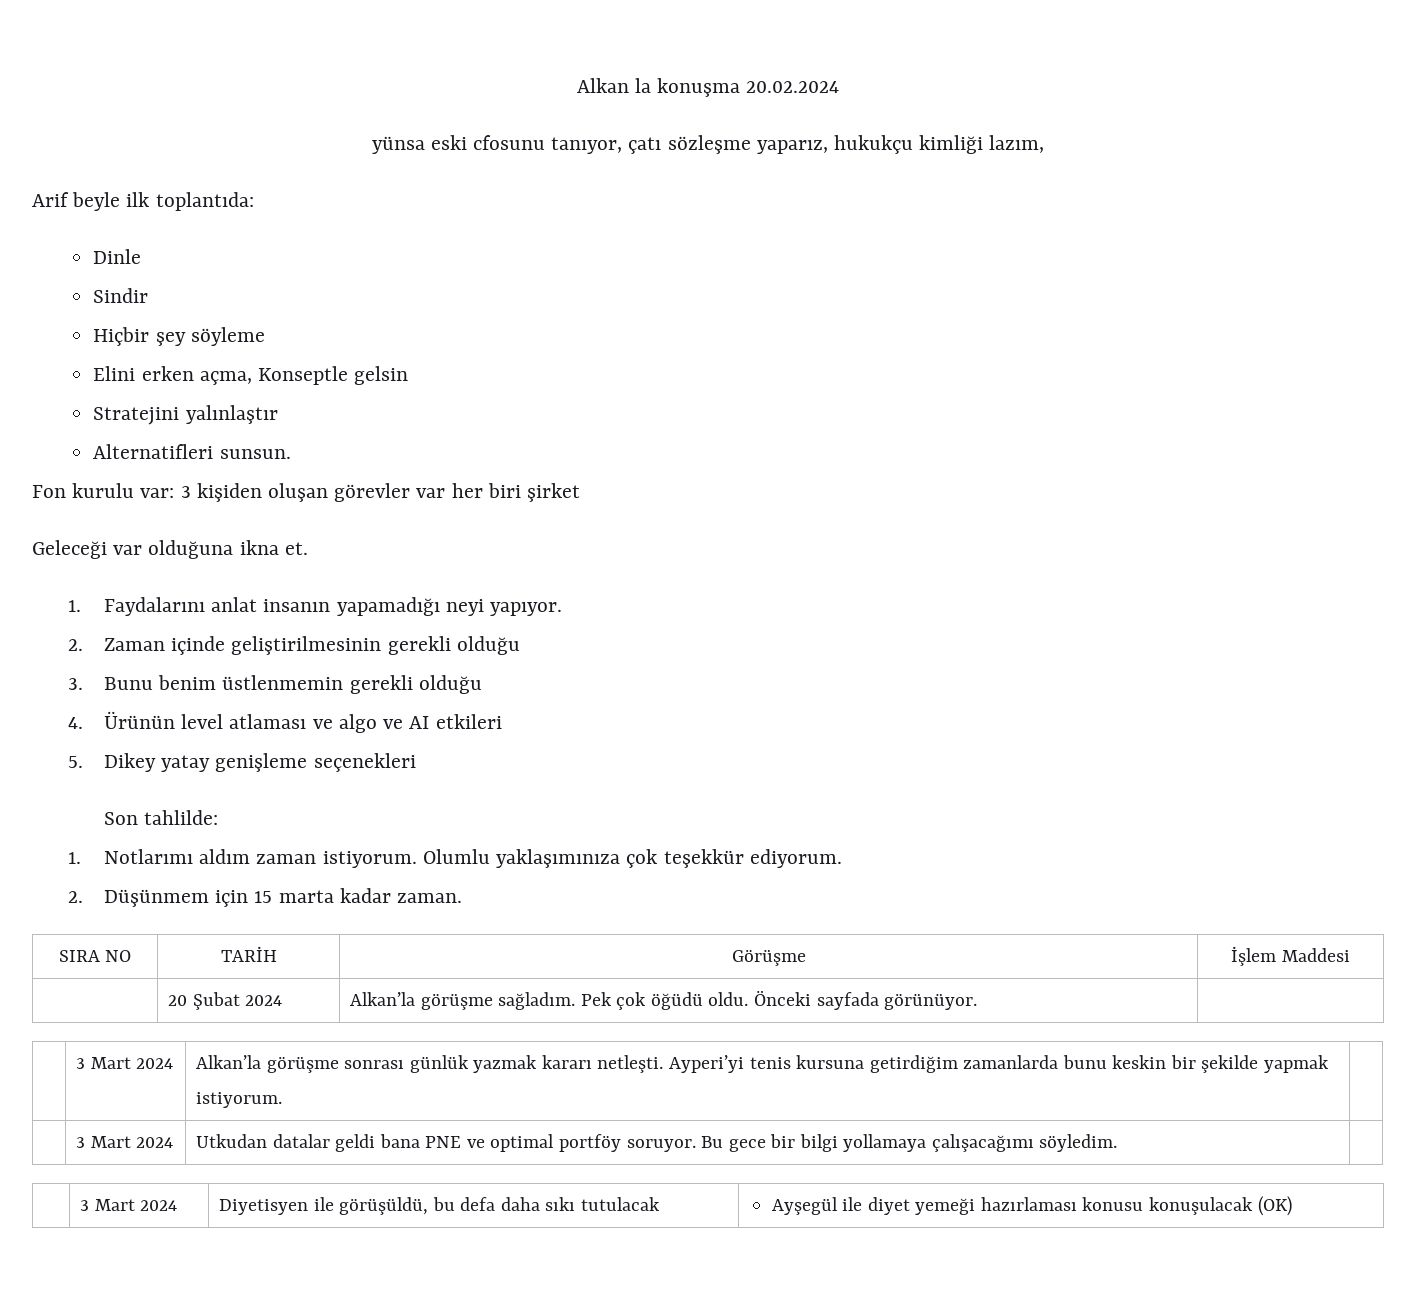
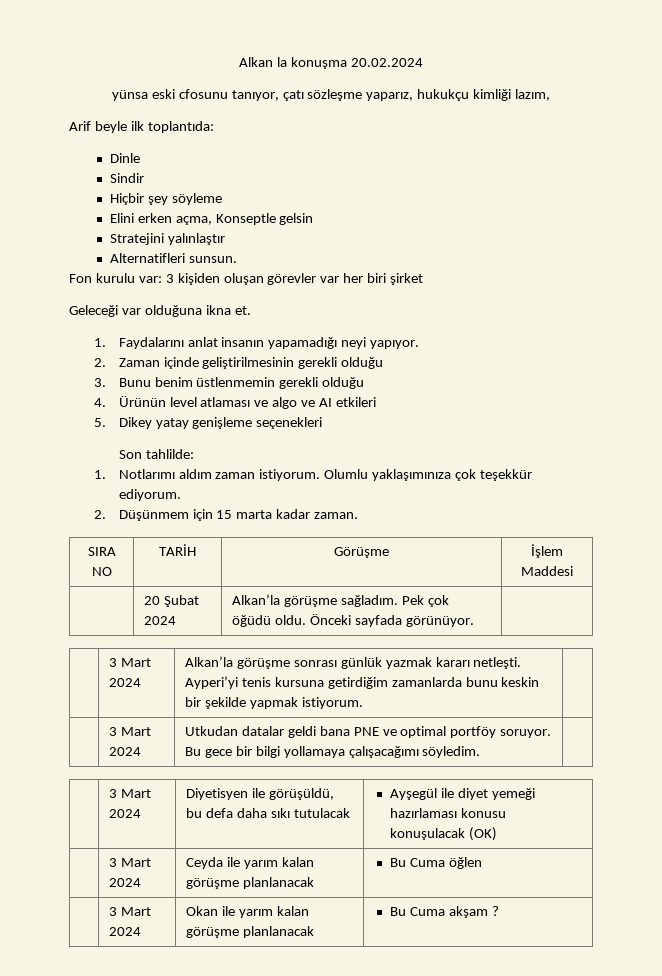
+ | 3 Mart 2024 | Ceyda ile yarım kalan görüşme planlanacak | Bu Cuma öğlen
+ | 3 Mart 2024 | Okan ile yarım kalan görüşme planlanacak | Bu Cuma akşam ?

